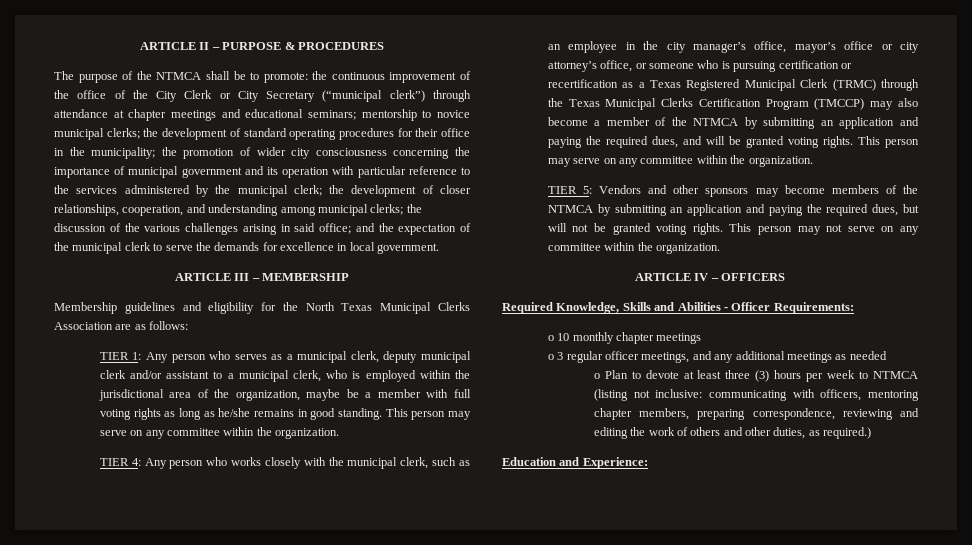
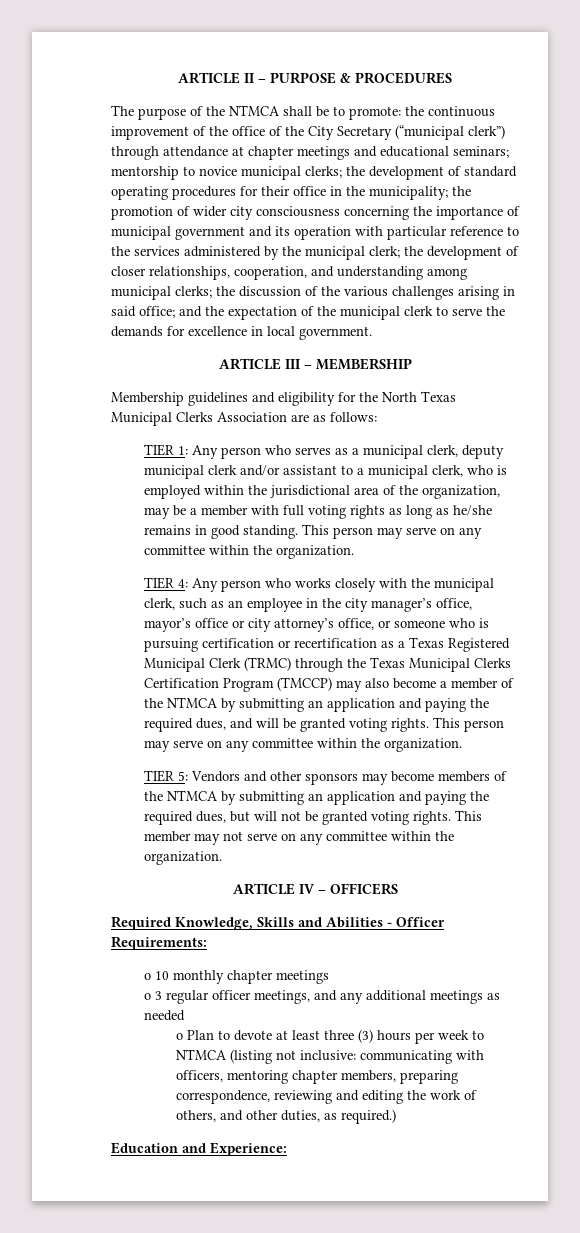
- the continuous improvement of the office of the City Clerk or City Secretary (“municipal clerk”) through attendance at chapter meetings and educational seminars;
+ the continuous improvement of the office of the City Secretary (“municipal clerk”) through attendance at chapter meetings and educational seminars;
- TIER 1: Any person who serves as a municipal clerk, deputy municipal clerk and/or assistant to a municipal clerk, who is employed within the jurisdictional area of the organization, maybe be a member with full voting rights as long as he/she remains in good standing.
+ TIER 1: Any person who serves as a municipal clerk, deputy municipal clerk and/or assistant to a municipal clerk, who is employed within the jurisdictional area of the organization, may be a member with full voting rights as long as he/she remains in good standing.
- This person may not serve on any committee within the organization.
+ This member may not serve on any committee within the organization.
- o Plan to devote at least three (3) hours per week to NTMCA (listing not inclusive: communicating with officers, mentoring chapter members, preparing correspondence, reviewing and editing the work of others and other duties, as required.)
+ o Plan to devote at least three (3) hours per week to NTMCA (listing not inclusive: communicating with officers, mentoring chapter members, preparing correspondence, reviewing and editing the work of others, and other duties, as required.)

